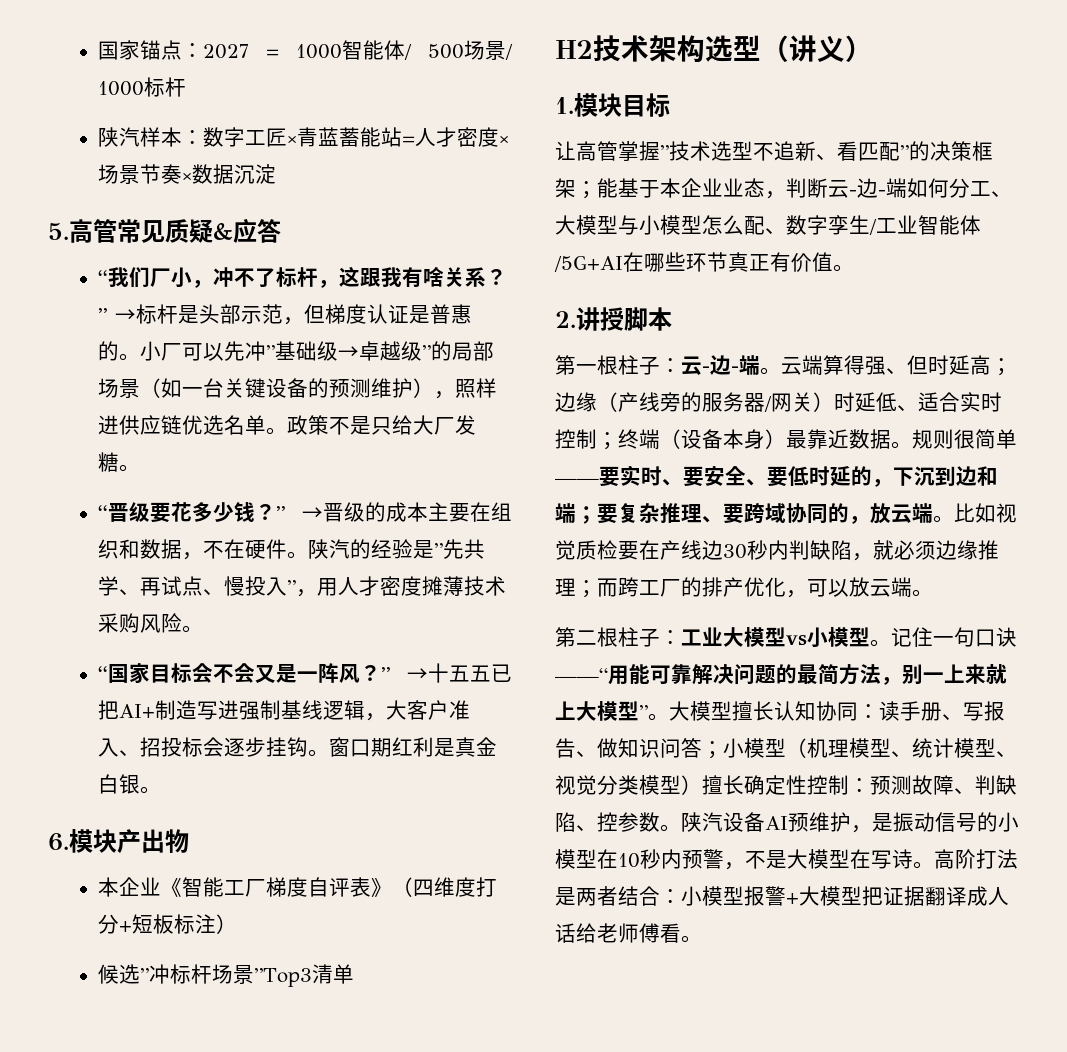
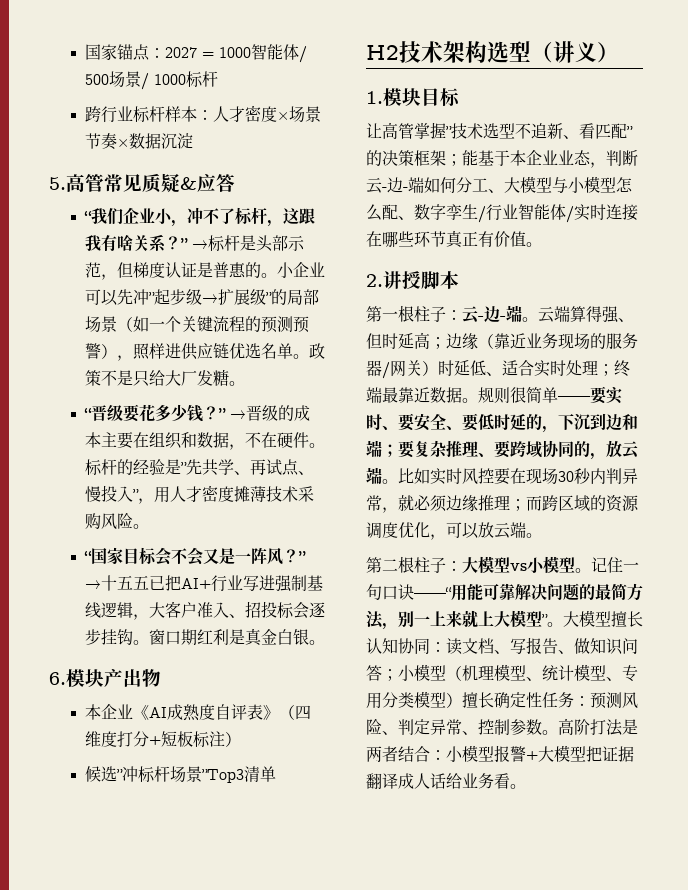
- 陕汽样本：数字工匠×青蓝蓄能站=人才密度×场景节奏×数据沉淀
+ 跨行业标杆样本：人才密度×场景节奏×数据沉淀
- “我们厂小，冲不了标杆，这跟我有啥关系？” →标杆是头部示范，但梯度认证是普惠的。
+ “我们企业小，冲不了标杆，这跟我有啥关系？” →标杆是头部示范，但梯度认证是普惠的。
- 小厂可以先冲”基础级→卓越级”的局部场景（如一台关键设备的预测维护），照样进供应链优选名单。
+ 小企业可以先冲”起步级→扩展级”的局部场景（如一个关键流程的预测预警），照样进供应链优选名单。
- 陕汽的经验是”先共学、再试点、慢投入”，用人才密度摊薄技术采购风险。
+ 标杆的经验是”先共学、再试点、慢投入”，用人才密度摊薄技术采购风险。
- “国家目标会不会又是一阵风？” →十五五已把AI+制造写进强制基线逻辑，大客户准入、招投标会逐步挂钩。
+ “国家目标会不会又是一阵风？” →十五五已把AI+行业写进强制基线逻辑，大客户准入、招投标会逐步挂钩。
- 本企业《智能工厂梯度自评表》（四维度打分+短板标注）
+ 本企业《AI成熟度自评表》（四维度打分+短板标注）
- 让高管掌握”技术选型不追新、看匹配”的决策框架；能基于本企业业态，判断云-边-端如何分工、大模型与小模型怎么配、数字孪生/工业智能体/5G+AI在哪些环节真正有价值。
+ 让高管掌握”技术选型不追新、看匹配”的决策框架；能基于本企业业态，判断云-边-端如何分工、大模型与小模型怎么配、数字孪生/行业智能体/实时连接在哪些环节真正有价值。
- 云端算得强、但时延高；边缘（产线旁的服务器/网关）时延低、适合实时控制；终端（设备本身）最靠近数据。
+ 云端算得强、但时延高；边缘（靠近业务现场的服务器/网关）时延低、适合实时处理；终端最靠近数据。
- 比如视觉质检要在产线边30秒内判缺陷，就必须边缘推理；而跨工厂的排产优化，可以放云端。
+ 比如实时风控要在现场30秒内判异常，就必须边缘推理；而跨区域的资源调度优化，可以放云端。
- 第二根柱子：工业大模型vs小模型。
+ 第二根柱子：大模型vs小模型。
- 大模型擅长认知协同：读手册、写报告、做知识问答；小模型（机理模型、统计模型、视觉分类模型）擅长确定性控制：预测故障、判缺陷、控参数。陕汽设备AI预维护，是振动信号的小模型在10秒内预警，不是大模型在写诗。
+ 大模型擅长认知协同：读文档、写报告、做知识问答；小模型（机理模型、统计模型、专用分类模型）擅长确定性任务：预测风险、判定异常、控制参数。
- 高阶打法是两者结合：小模型报警+大模型把证据翻译成人话给老师傅看。
+ 高阶打法是两者结合：小模型报警+大模型把证据翻译成人话给业务看。

